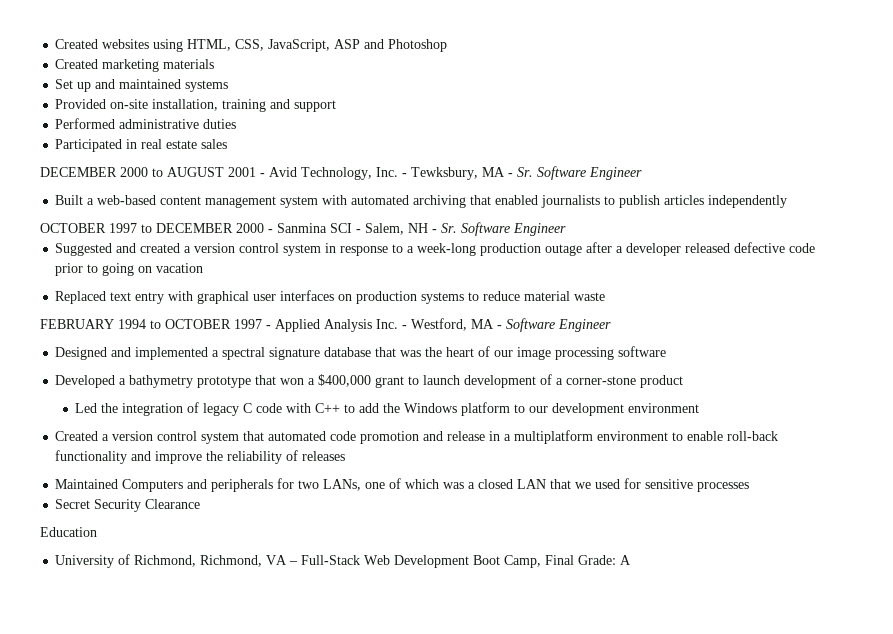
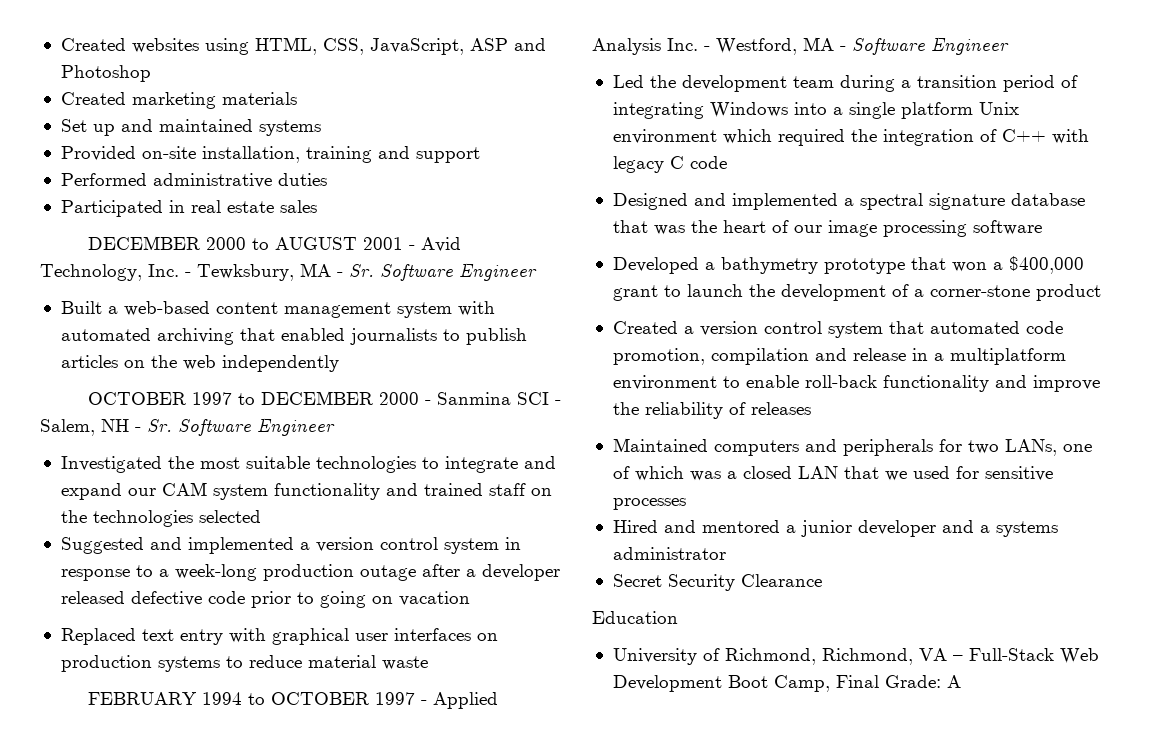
- Built a web-based content management system with automated archiving that enabled journalists to publish articles independently
+ Built a web-based content management system with automated archiving that enabled journalists to publish articles on the web independently
+ Investigated the most suitable technologies to integrate and expand our CAM system functionality and trained staff on the technologies selected
- Suggested and created a version control system in response to a week-long production outage after a developer released defective code prior to going on vacation
+ Suggested and implemented a version control system in response to a week-long production outage after a developer released defective code prior to going on vacation
+ Led the development team during a transition period of integrating Windows into a single platform Unix environment which required the integration of C++ with legacy C code
- Developed a bathymetry prototype that won a $400,000 grant to launch development of a corner-stone product
+ Developed a bathymetry prototype that won a $400,000 grant to launch the development of a corner-stone product
- Led the integration of legacy C code with C++ to add the Windows platform to our development environment
- Created a version control system that automated code promotion and release in a multiplatform environment to enable roll-back functionality and improve the reliability of releases
+ Created a version control system that automated code promotion, compilation and release in a multiplatform environment to enable roll-back functionality and improve the reliability of releases
- Maintained Computers and peripherals for two LANs, one of which was a closed LAN that we used for sensitive processes
+ Maintained computers and peripherals for two LANs, one of which was a closed LAN that we used for sensitive processes
+ Hired and mentored a junior developer and a systems administrator

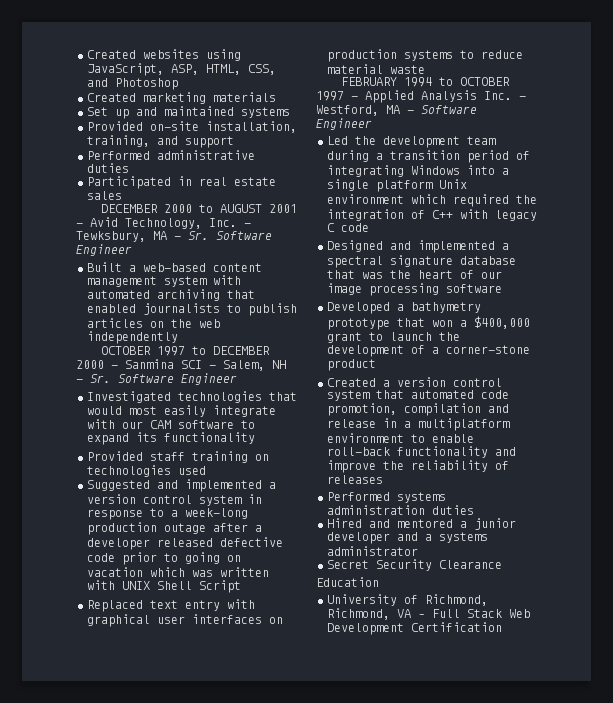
- Created websites using HTML, CSS, JavaScript, ASP and Photoshop
+ Created websites using JavaScript, ASP, HTML, CSS, and Photoshop
- Provided on-site installation, training and support
+ Provided on-site installation, training, and support
- Investigated the most suitable technologies to integrate and expand our CAM system functionality and trained staff on the technologies selected
+ Investigated technologies that would most easily integrate with our CAM software to expand its functionality
+ Provided staff training on technologies used
- Suggested and implemented a version control system in response to a week-long production outage after a developer released defective code prior to going on vacation
+ Suggested and implemented a version control system in response to a week-long production outage after a developer released defective code prior to going on vacation which was written with UNIX Shell Script
- Maintained computers and peripherals for two LANs, one of which was a closed LAN that we used for sensitive processes
+ Performed systems administration duties
- University of Richmond, Richmond, VA – Full-Stack Web Development Boot Camp, Final Grade: A
+ University of Richmond, Richmond, VA – Full Stack Web Development Certification

